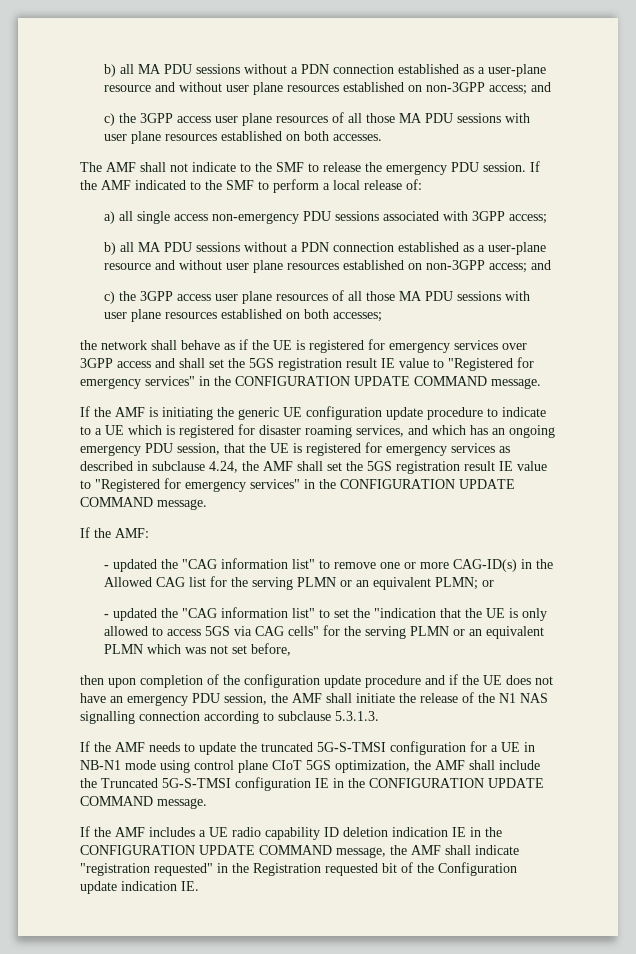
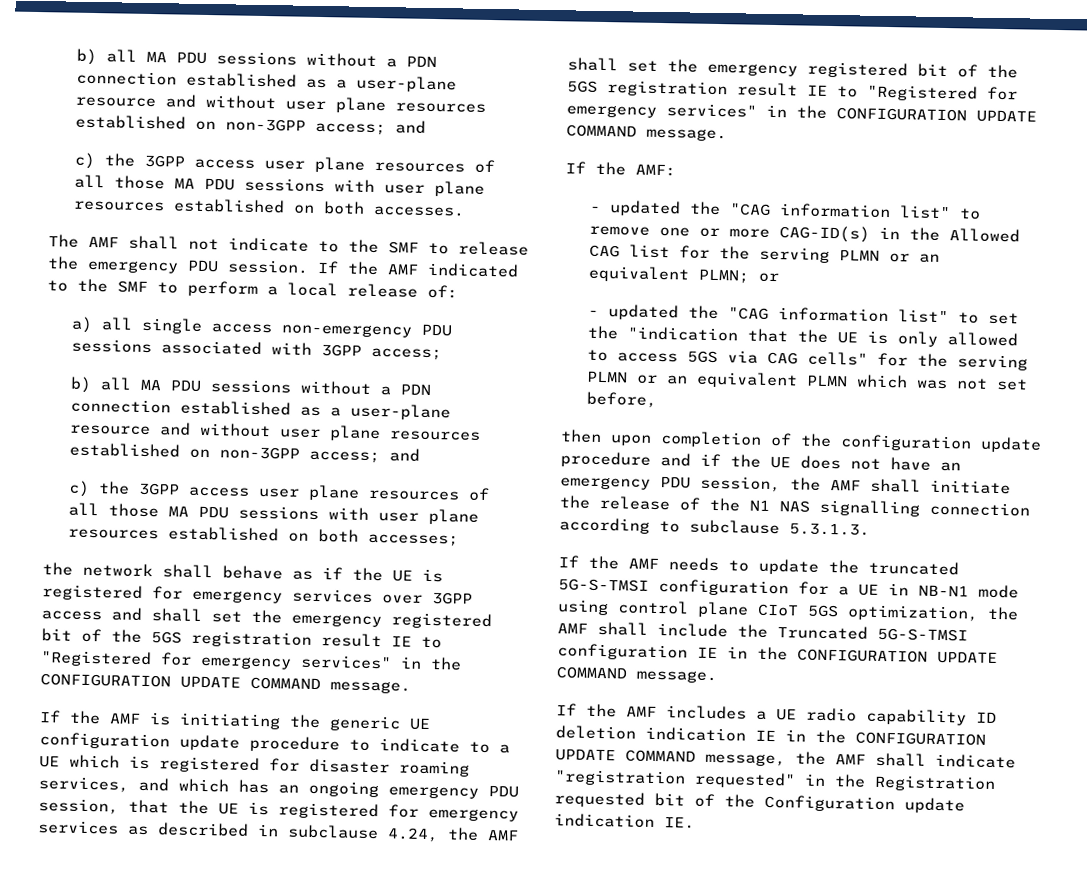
- the network shall behave as if the UE is registered for emergency services over 3GPP access and shall set the 5GS registration result IE value to "Registered for emergency services" in the CONFIGURATION UPDATE COMMAND message.
+ the network shall behave as if the UE is registered for emergency services over 3GPP access and shall set the emergency registered bit of the 5GS registration result IE to "Registered for emergency services" in the CONFIGURATION UPDATE COMMAND message.
- If the AMF is initiating the generic UE configuration update procedure to indicate to a UE which is registered for disaster roaming services, and which has an ongoing emergency PDU session, that the UE is registered for emergency services as described in subclause 4.24, the AMF shall set the 5GS registration result IE value to "Registered for emergency services" in the CONFIGURATION UPDATE COMMAND message.
+ If the AMF is initiating the generic UE configuration update procedure to indicate to a UE which is registered for disaster roaming services, and which has an ongoing emergency PDU session, that the UE is registered for emergency services as described in subclause 4.24, the AMF shall set the emergency registered bit of the 5GS registration result IE to "Registered for emergency services" in the CONFIGURATION UPDATE COMMAND message.

